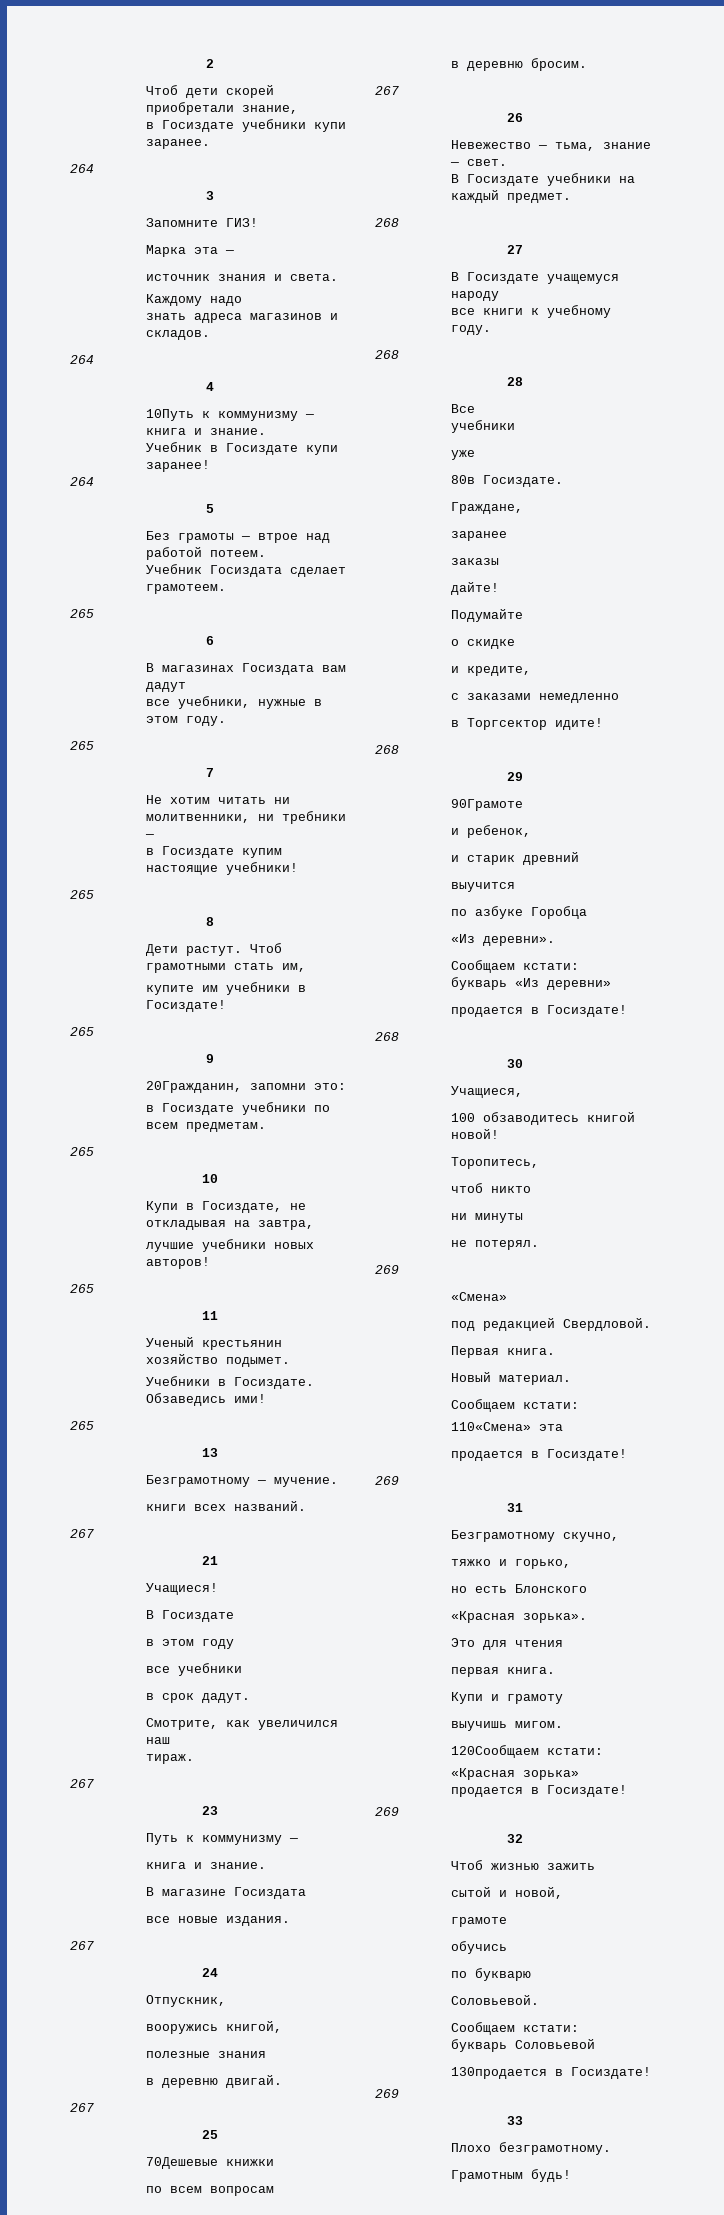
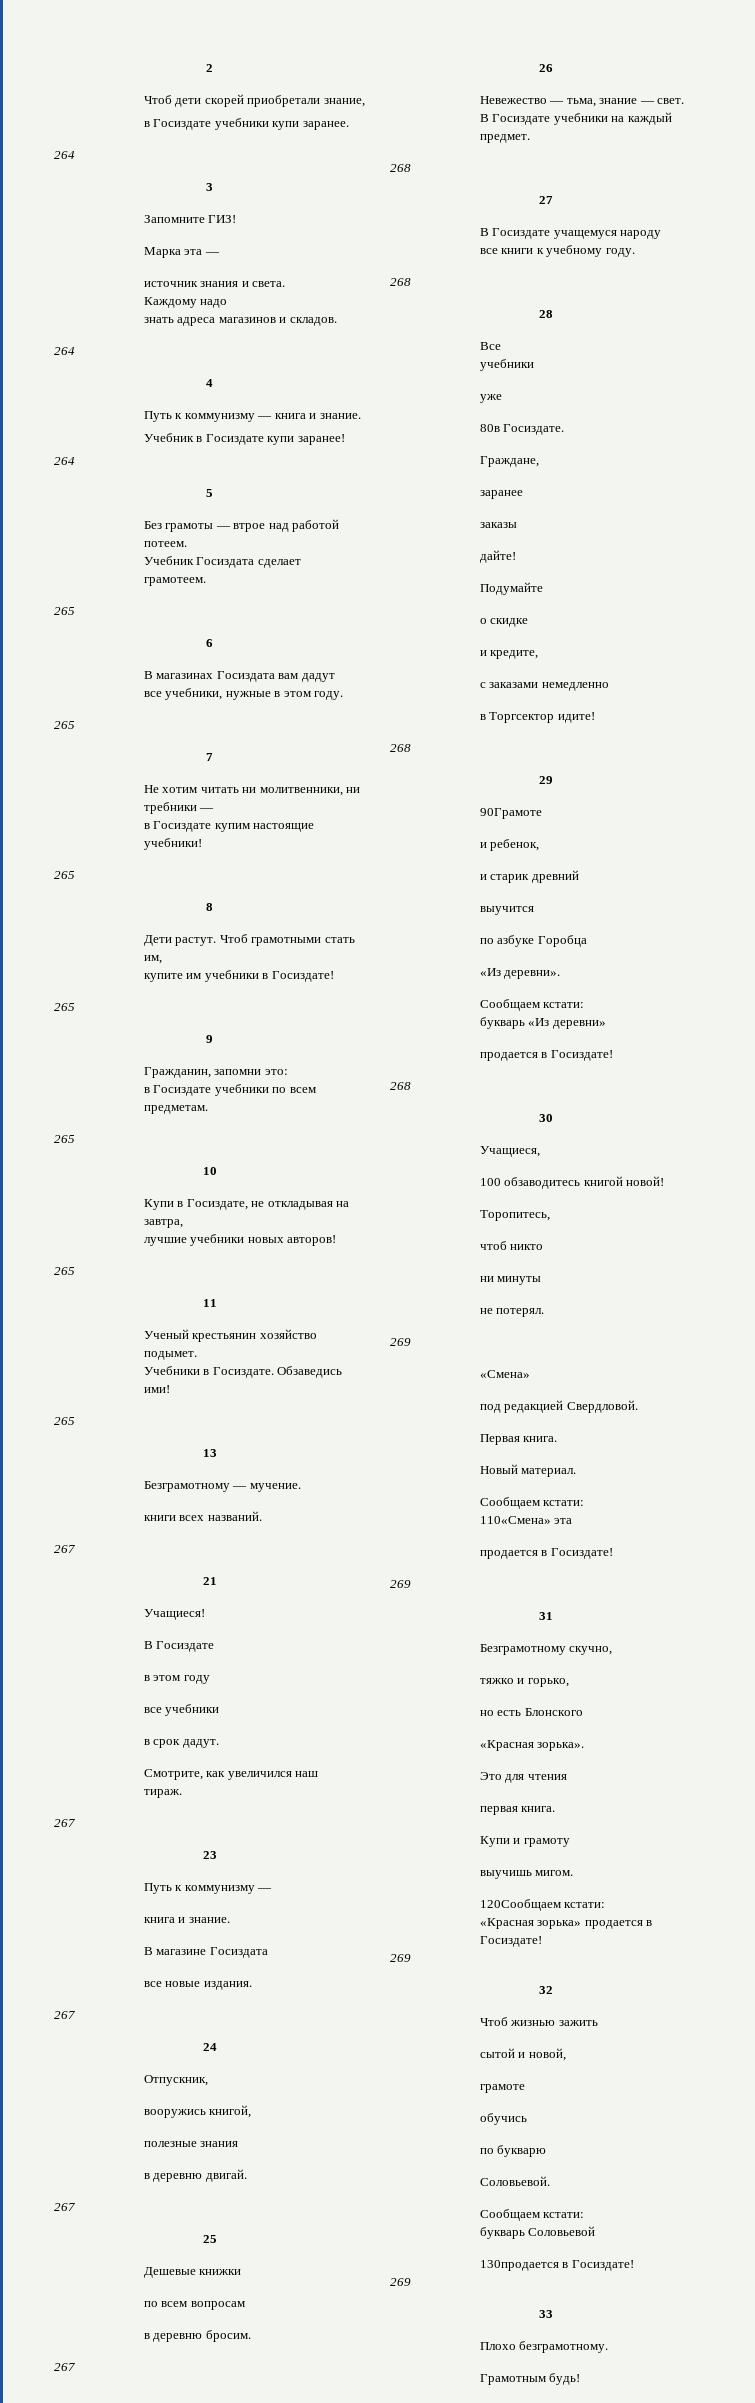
- 10Путь к коммунизму — книга и знание.
+ Путь к коммунизму — книга и знание.
- 20Гражданин, запомни это:
+ Гражданин, запомни это:
- 70Дешевые книжки
+ Дешевые книжки

